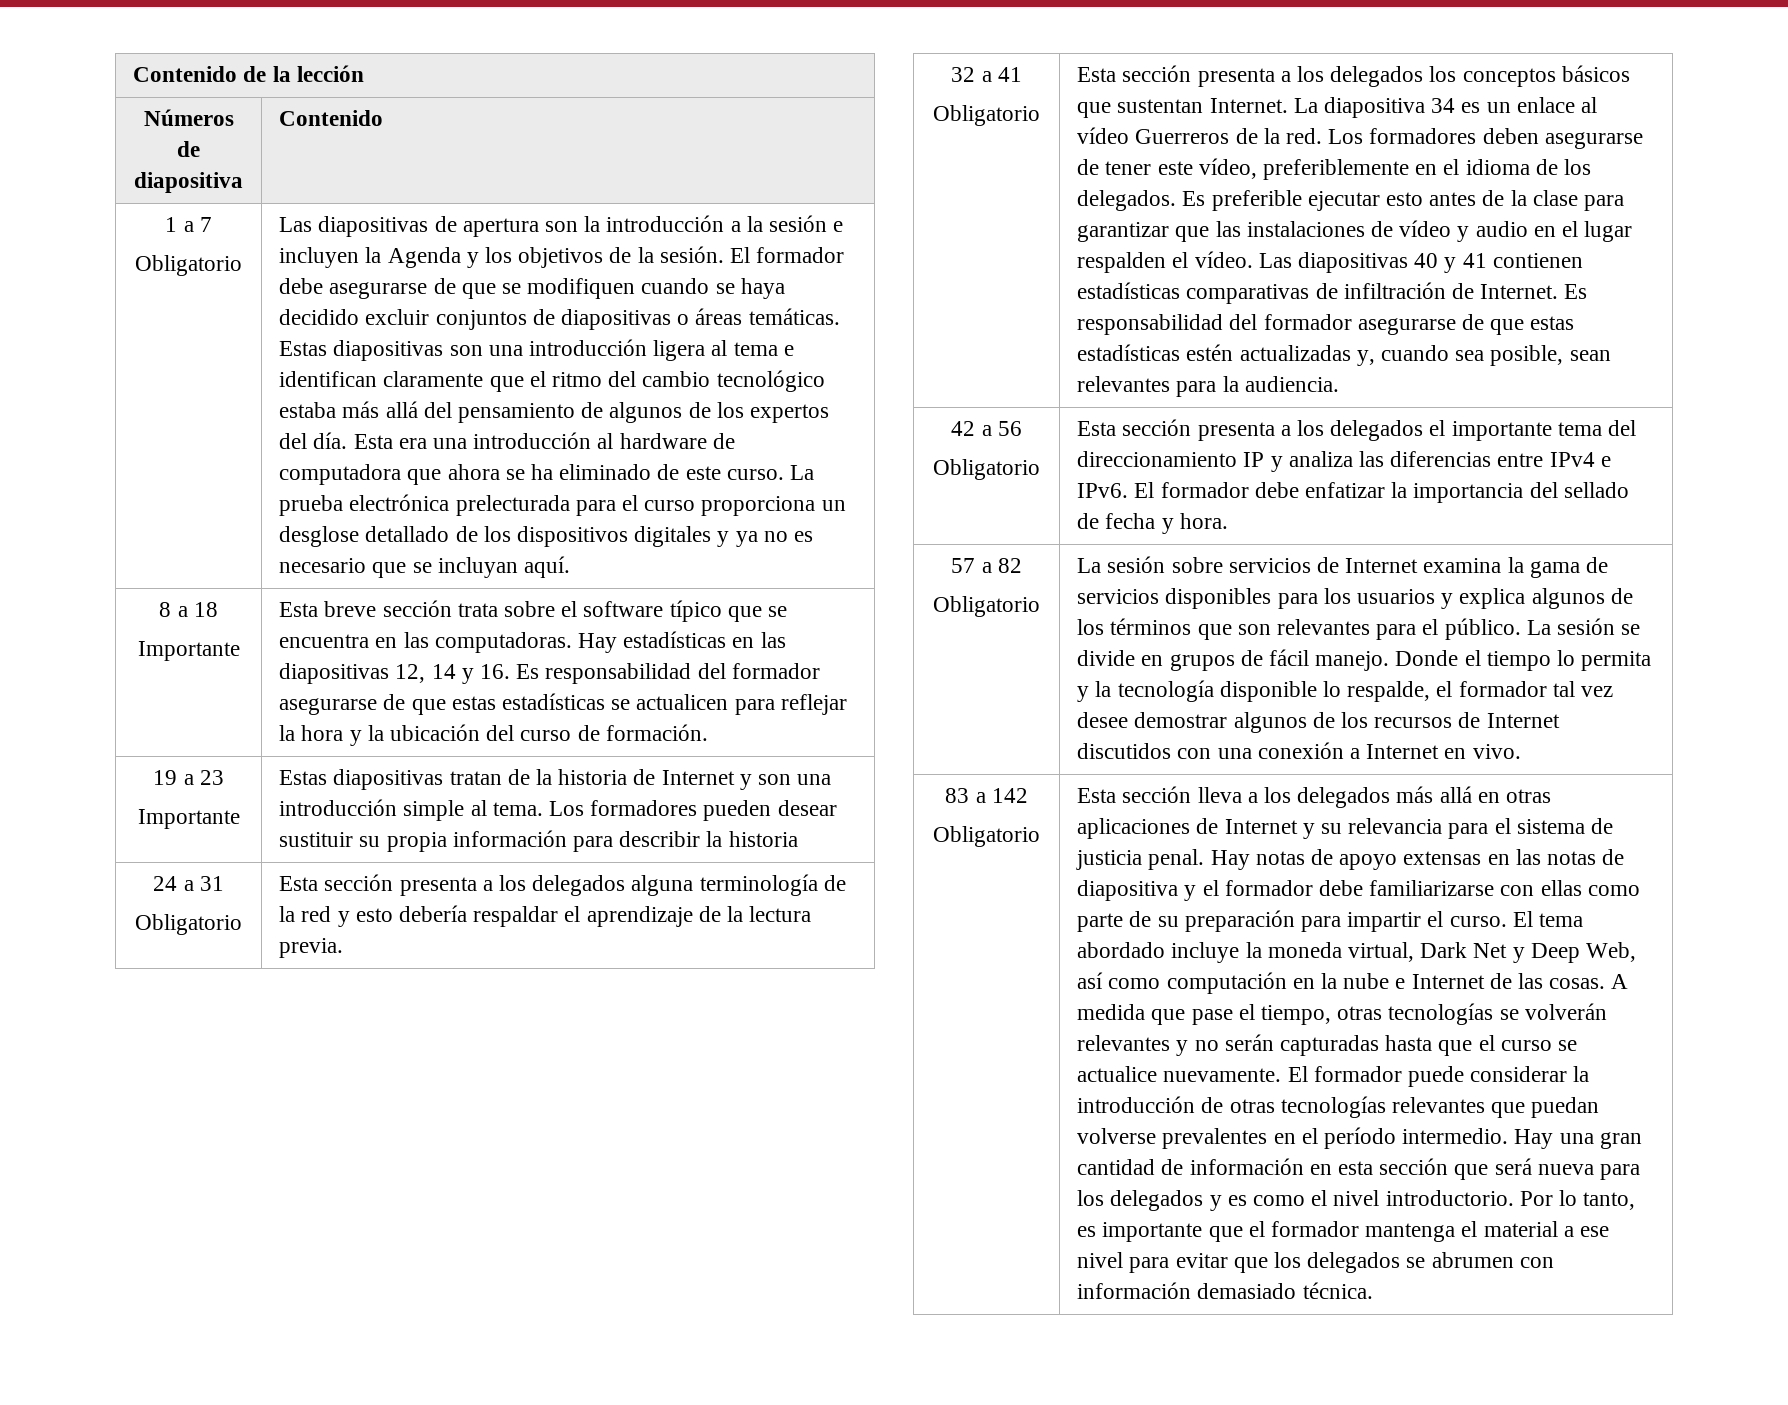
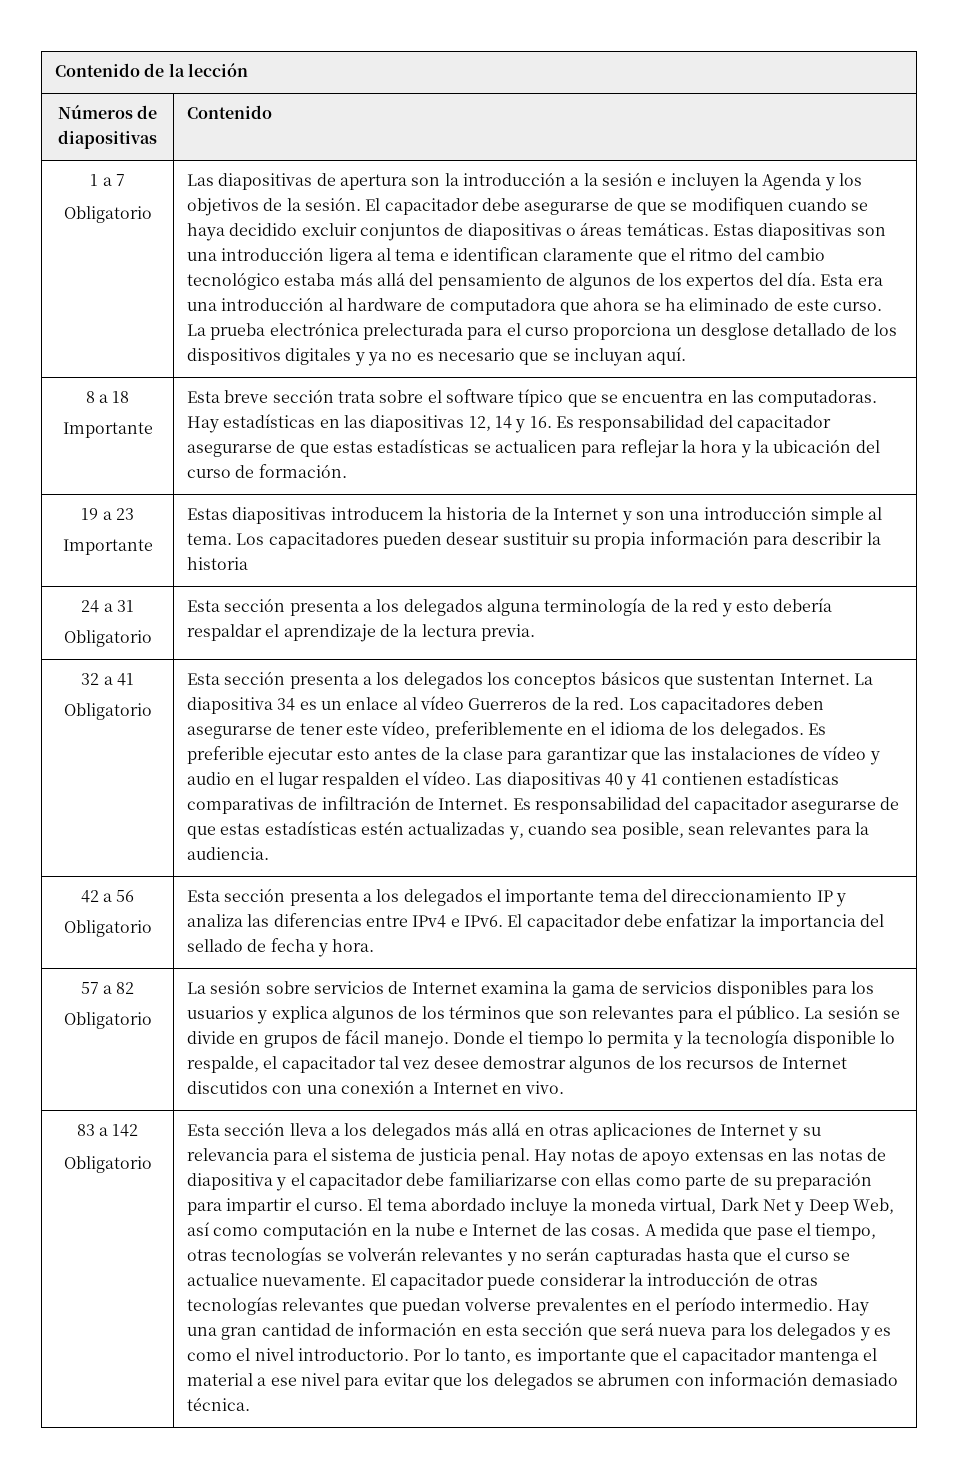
- Números de diapositiva | Contenido
+ Números de diapositivas | Contenido
- El formador debe asegurarse de que se modifiquen cuando se haya decidido excluir conjuntos de diapositivas o áreas temáticas.
+ El capacitador debe asegurarse de que se modifiquen cuando se haya decidido excluir conjuntos de diapositivas o áreas temáticas.
- Hay estadísticas en las diapositivas 12, 14 y 16. Es responsabilidad del formador asegurarse de que estas estadísticas se actualicen para reflejar la hora y la ubicación del curso de formación.
+ Hay estadísticas en las diapositivas 12, 14 y 16. Es responsabilidad del capacitador asegurarse de que estas estadísticas se actualicen para reflejar la hora y la ubicación del curso de formación.
  19 a 23
- Importante | Estas diapositivas tratan de la historia de Internet y son una introducción simple al tema. Los formadores pueden desear sustituir su propia información para describir la historia
+ Importante | Estas diapositivas introducem la historia de la Internet y son una introducción simple al tema. Los capacitadores pueden desear sustituir su propia información para describir la historia
- Los formadores deben asegurarse de tener este vídeo, preferiblemente en el idioma de los delegados.
+ Los capacitadores deben asegurarse de tener este vídeo, preferiblemente en el idioma de los delegados.
- Es responsabilidad del formador asegurarse de que estas estadísticas estén actualizadas y, cuando sea posible, sean relevantes para la audiencia.
+ Es responsabilidad del capacitador asegurarse de que estas estadísticas estén actualizadas y, cuando sea posible, sean relevantes para la audiencia.
  42 a 56
- Obligatorio | Esta sección presenta a los delegados el importante tema del direccionamiento IP y analiza las diferencias entre IPv4 e IPv6. El formador debe enfatizar la importancia del sellado de fecha y hora.
+ Obligatorio | Esta sección presenta a los delegados el importante tema del direccionamiento IP y analiza las diferencias entre IPv4 e IPv6. El capacitador debe enfatizar la importancia del sellado de fecha y hora.
- Donde el tiempo lo permita y la tecnología disponible lo respalde, el formador tal vez desee demostrar algunos de los recursos de Internet discutidos con una conexión a Internet en vivo.
+ Donde el tiempo lo permita y la tecnología disponible lo respalde, el capacitador tal vez desee demostrar algunos de los recursos de Internet discutidos con una conexión a Internet en vivo.
- Hay notas de apoyo extensas en las notas de diapositiva y el formador debe familiarizarse con ellas como parte de su preparación para impartir el curso.
+ Hay notas de apoyo extensas en las notas de diapositiva y el capacitador debe familiarizarse con ellas como parte de su preparación para impartir el curso.
- El formador puede considerar la introducción de otras tecnologías relevantes que puedan volverse prevalentes en el período intermedio.
+ El capacitador puede considerar la introducción de otras tecnologías relevantes que puedan volverse prevalentes en el período intermedio.
- Por lo tanto, es importante que el formador mantenga el material a ese nivel para evitar que los delegados se abrumen con información demasiado técnica.
+ Por lo tanto, es importante que el capacitador mantenga el material a ese nivel para evitar que los delegados se abrumen con información demasiado técnica.

